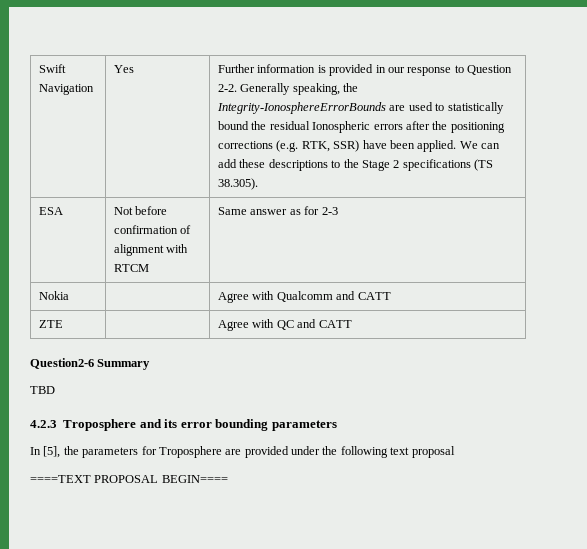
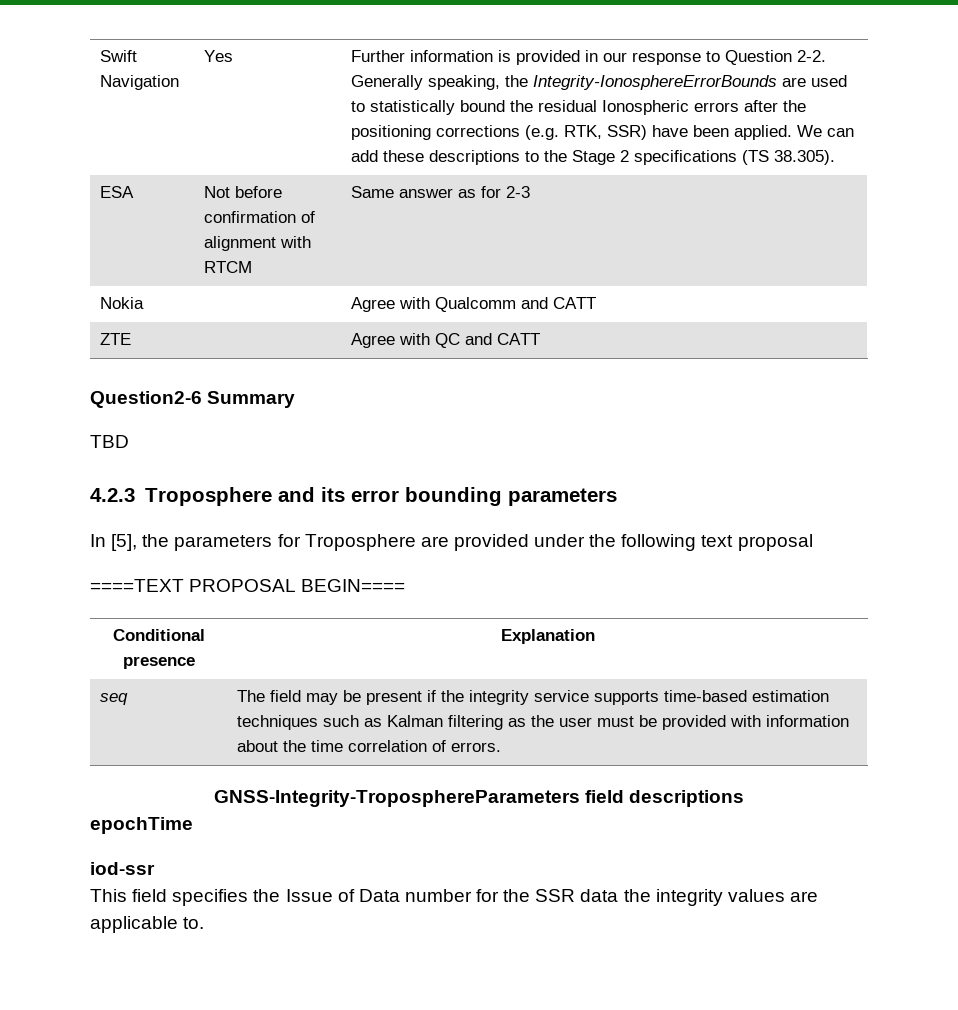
+ Conditional presence | Explanation
+ seq | The field may be present if the integrity service supports time-based estimation techniques such as Kalman filtering as the user must be provided with information about the time correlation of errors.
+ GNSS-Integrity-TroposphereParameters field descriptions
+ epochTime
+ iod-ssr
+ This field specifies the Issue of Data number for the SSR data the integrity values are applicable to.

